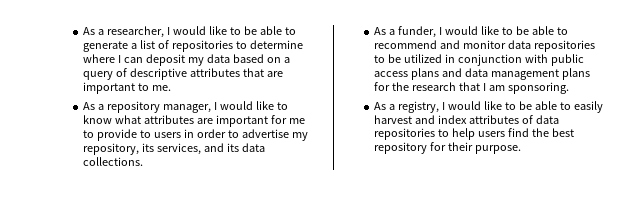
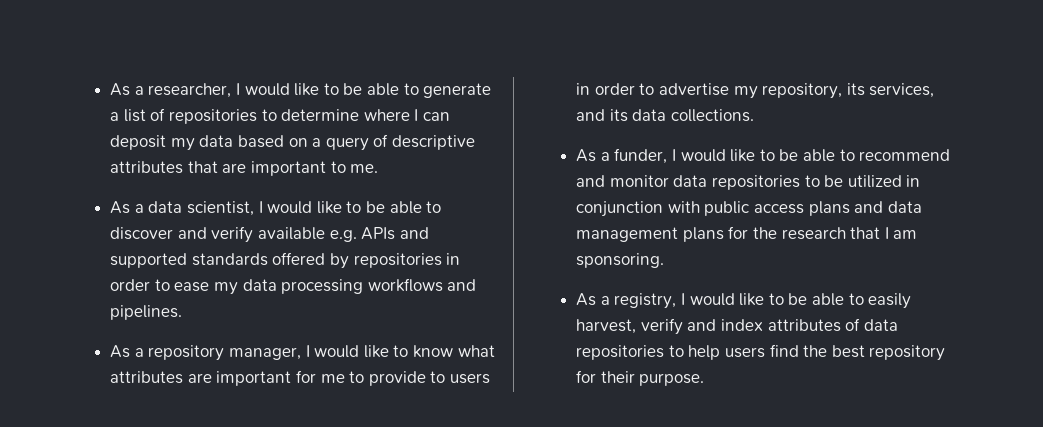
+ As a data scientist, I would like to be able to discover and verify available e.g. APIs and supported standards offered by repositories in order to ease my data processing workflows and pipelines.
- As a registry, I would like to be able to easily harvest and index attributes of data repositories to help users find the best repository for their purpose.
+ As a registry, I would like to be able to easily harvest, verify and index attributes of data repositories to help users find the best repository for their purpose.

